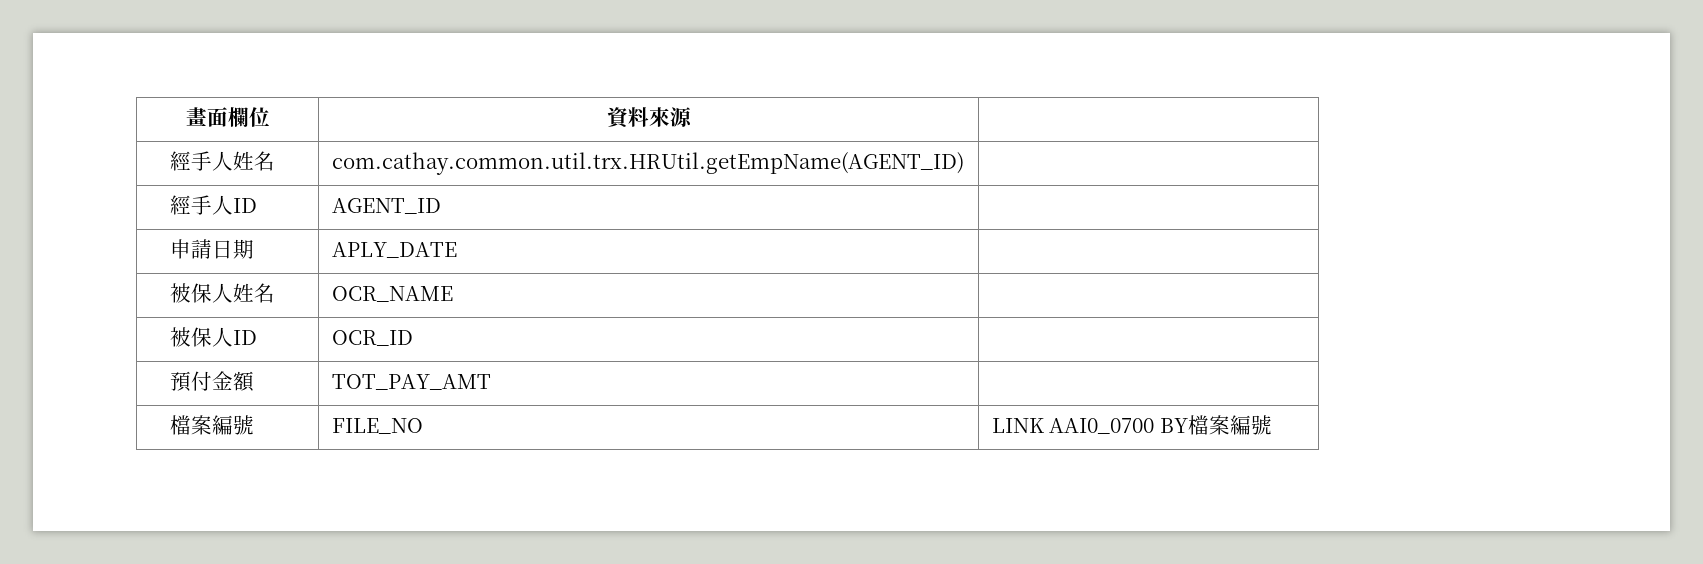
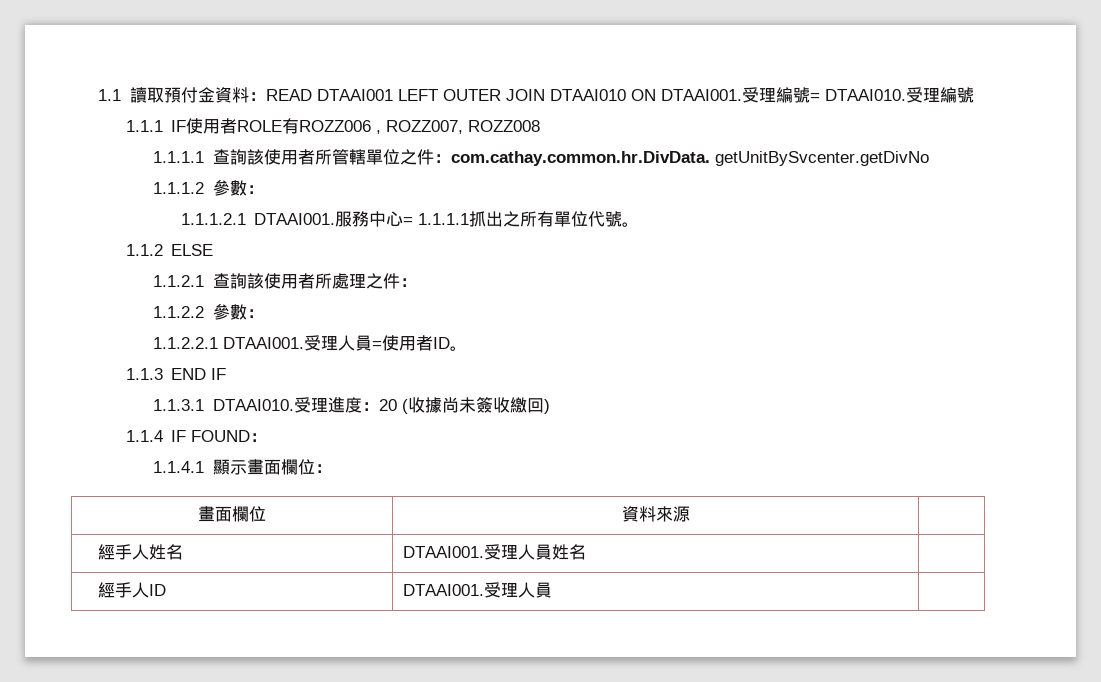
+ 1.1讀取預付金資料：READ DTAAI001 LEFT OUTER JOIN DTAAI010 ON DTAAI001.受理編號= DTAAI010.受理編號
+ 1.1.1 IF使用者ROLE有ROZZ006 , ROZZ007, ROZZ008
+ 1.1.1.1查詢該使用者所管轄單位之件：com.cathay.common.hr.DivData. getUnitBySvcenter.getDivNo
+ 1.1.1.2參數：
+ 1.1.1.2.1 DTAAI001.服務中心= 1.1.1.1抓出之所有單位代號。
+ 1.1.2 ELSE
+ 1.1.2.1查詢該使用者所處理之件：
+ 1.1.2.2參數：
+ 1.1.2.2.1 DTAAI001.受理人員=使用者ID。
+ 1.1.3 END IF
+ 1.1.3.1 DTAAI010.受理進度：20 (收據尚未簽收繳回)
+ 1.1.4 IF FOUND：
+ 1.1.4.1顯示畫面欄位：
- 經手人姓名 | com.cathay.common.util.trx.HRUtil.getEmpName(AGENT_ID) |
+ 經手人姓名 | DTAAI001.受理人員姓名 |
- 經手人ID | AGENT_ID |
- 申請日期 | APLY_DATE |
- 被保人姓名 | OCR_NAME |
- 被保人ID | OCR_ID |
- 預付金額 | TOT_PAY_AMT |
- 檔案編號 | FILE_NO | LINK AAI0_0700 BY檔案編號
+ 經手人ID | DTAAI001.受理人員 |

